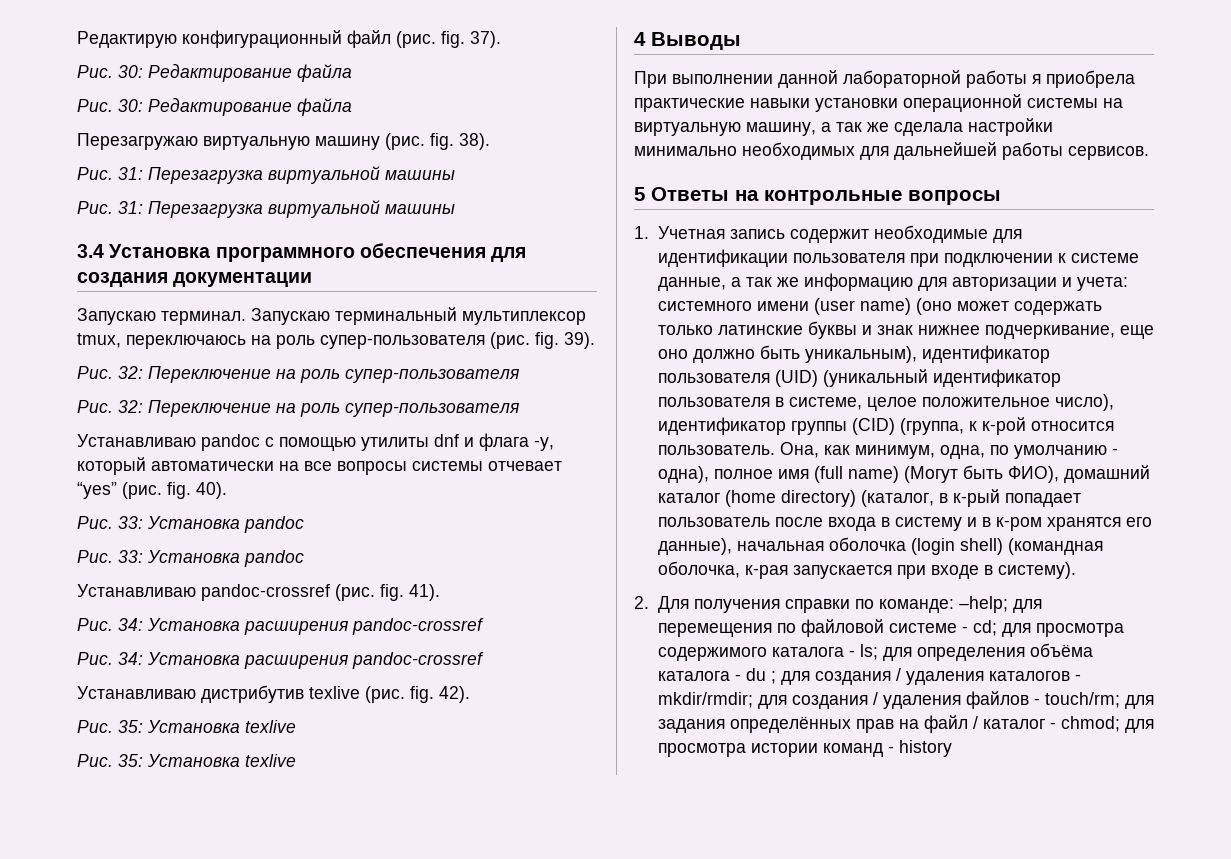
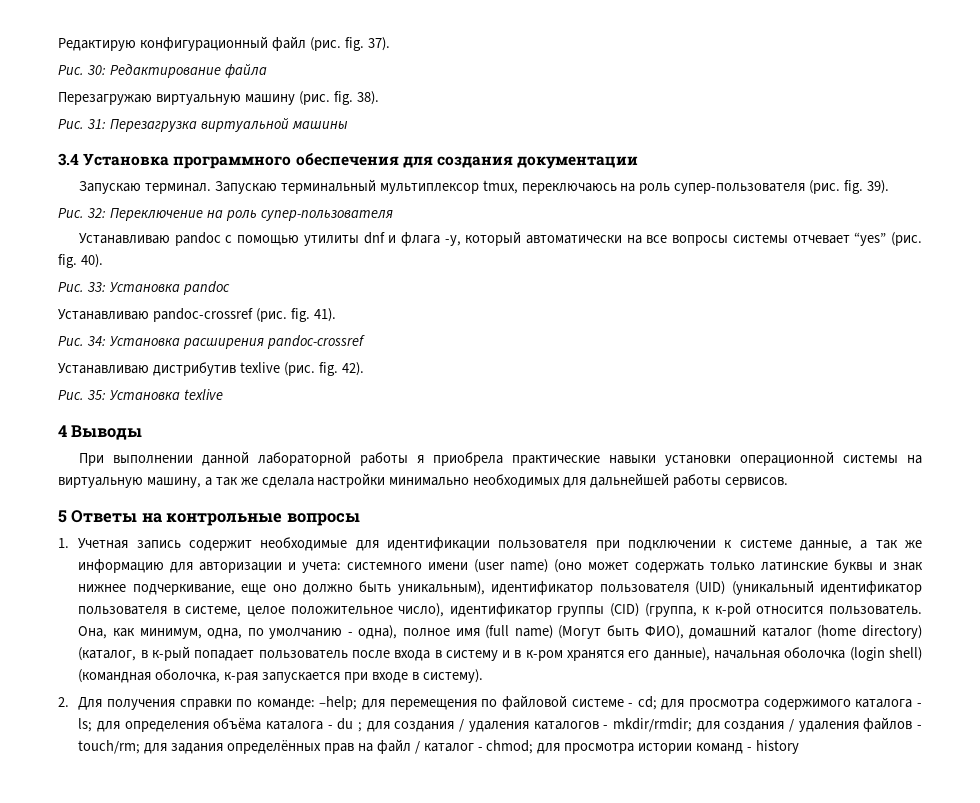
  Редактирую конфигурационный файл (рис. fig. 37).
- Рис. 30: Редактирование файла
  Перезагружаю виртуальную машину (рис. fig. 38).
- Рис. 31: Перезагрузка виртуальной машины
  Запускаю терминальный мультиплексор tmux, переключаюсь на роль супер-пользователя (рис. fig. 39).
- Рис. 32: Переключение на роль супер-пользователя
  Устанавливаю pandoc с помощью утилиты dnf и флага -y, который автоматически на все вопросы системы отчевает “yes” (рис. fig. 40).
- Рис. 33: Установка pandoc
  Устанавливаю pandoc-crossref (рис. fig. 41).
- Рис. 34: Установка расширения pandoc-crossref
  Устанавливаю дистрибутив texlive (рис. fig. 42).
- Рис. 35: Установка texlive

